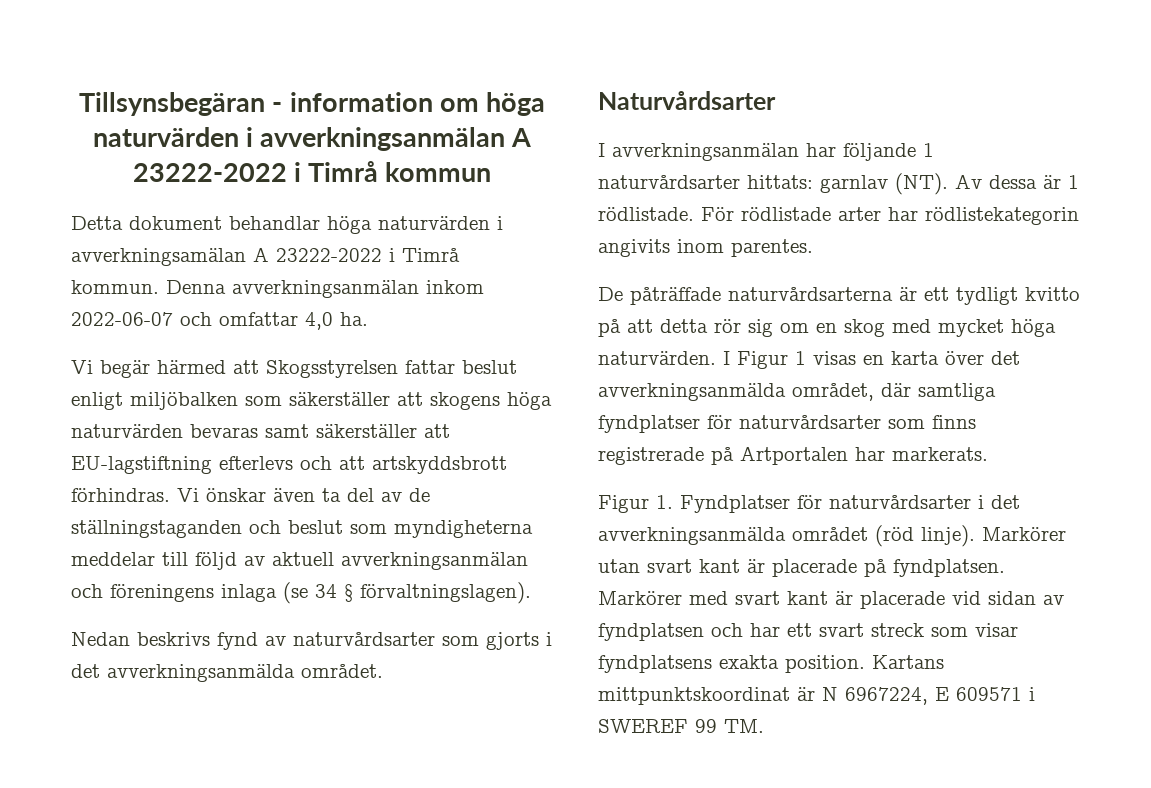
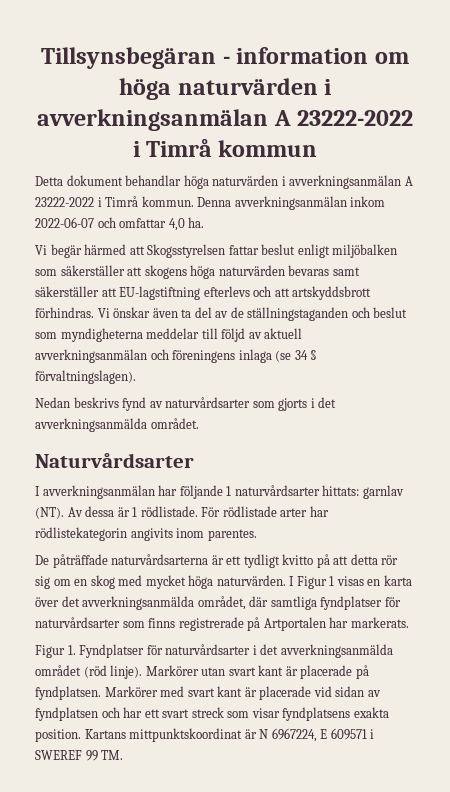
- Detta dokument behandlar höga naturvärden i avverkningsamälan A 23222-2022 i Timrå kommun.
+ Detta dokument behandlar höga naturvärden i avverkningsanmälan A 23222-2022 i Timrå kommun.

